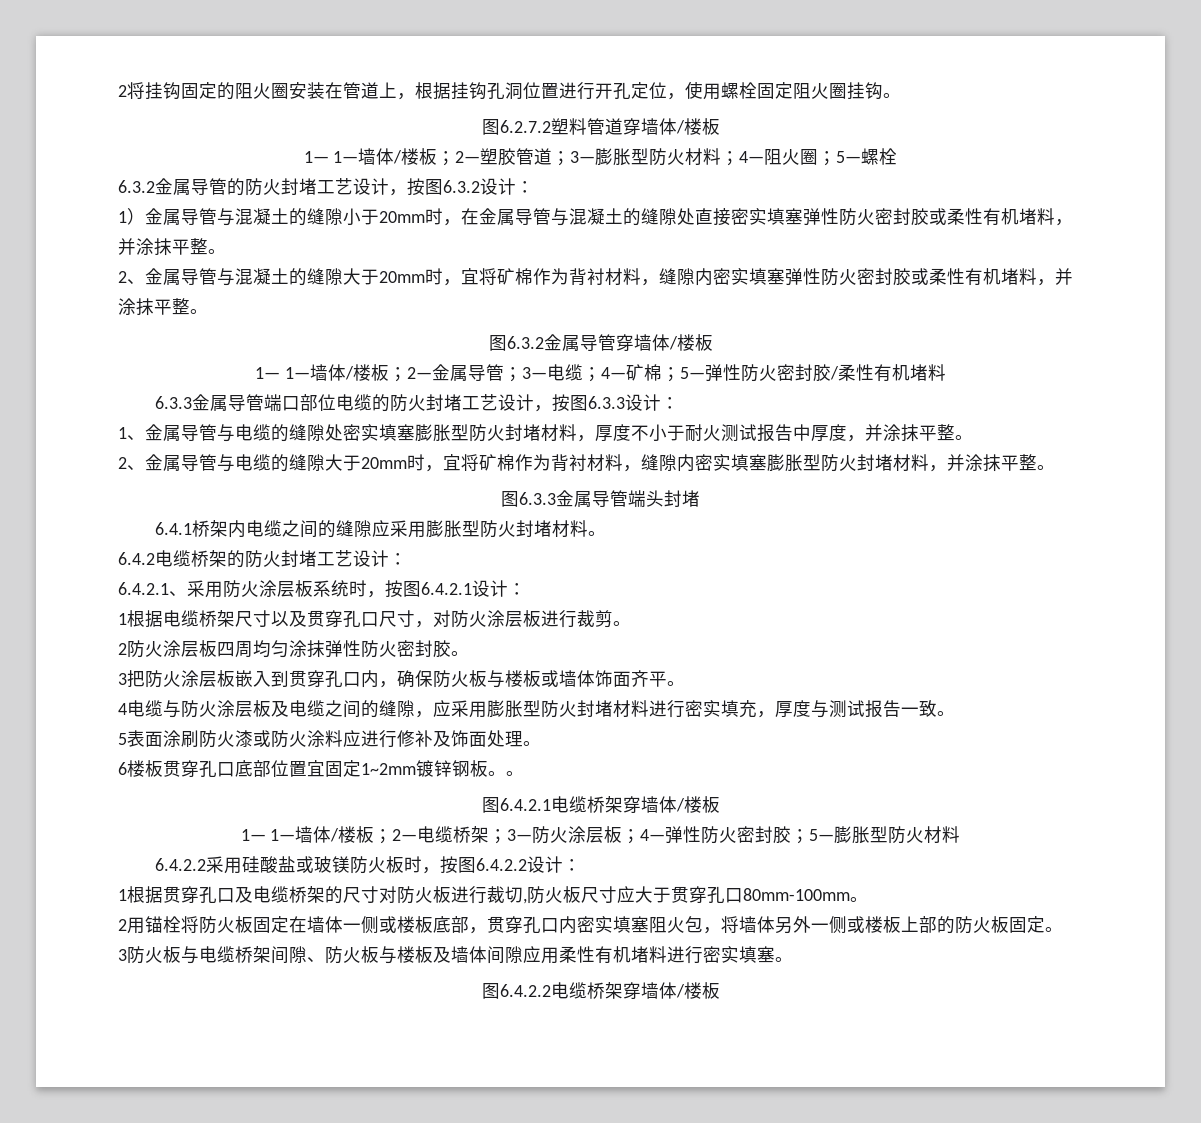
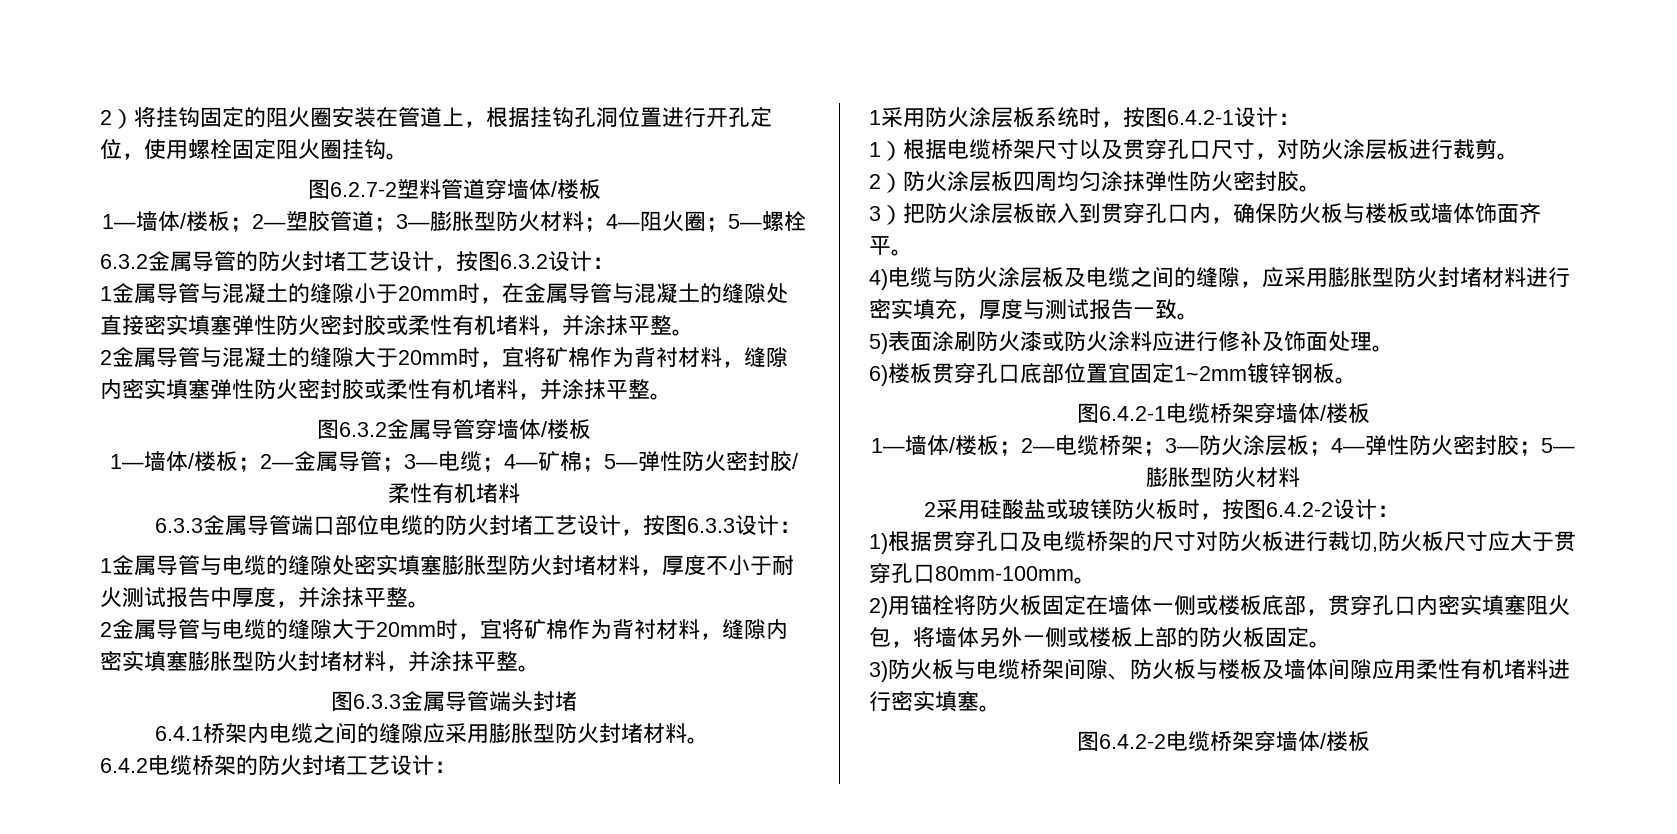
- 2将挂钩固定的阻火圈安装在管道上，根据挂钩孔洞位置进行开孔定位，使用螺栓固定阻火圈挂钩。
+ 2）将挂钩固定的阻火圈安装在管道上，根据挂钩孔洞位置进行开孔定位，使用螺栓固定阻火圈挂钩。
- 图6.2.7.2塑料管道穿墙体/楼板
+ 图6.2.7-2塑料管道穿墙体/楼板
- 1— 1—墙体/楼板；2—塑胶管道；3—膨胀型防火材料；4—阻火圈；5—螺栓
+ 1—墙体/楼板；2—塑胶管道；3—膨胀型防火材料；4—阻火圈；5—螺栓
- 1）金属导管与混凝土的缝隙小于20mm时，在金属导管与混凝土的缝隙处直接密实填塞弹性防火密封胶或柔性有机堵料，并涂抹平整。
+ 1金属导管与混凝土的缝隙小于20mm时，在金属导管与混凝土的缝隙处直接密实填塞弹性防火密封胶或柔性有机堵料，并涂抹平整。
- 2、金属导管与混凝土的缝隙大于20mm时，宜将矿棉作为背衬材料，缝隙内密实填塞弹性防火密封胶或柔性有机堵料，并涂抹平整。
+ 2金属导管与混凝土的缝隙大于20mm时，宜将矿棉作为背衬材料，缝隙内密实填塞弹性防火密封胶或柔性有机堵料，并涂抹平整。
- 1— 1—墙体/楼板；2—金属导管；3—电缆；4—矿棉；5—弹性防火密封胶/柔性有机堵料
+ 1—墙体/楼板；2—金属导管；3—电缆；4—矿棉；5—弹性防火密封胶/柔性有机堵料
- 1、金属导管与电缆的缝隙处密实填塞膨胀型防火封堵材料，厚度不小于耐火测试报告中厚度，并涂抹平整。
+ 1金属导管与电缆的缝隙处密实填塞膨胀型防火封堵材料，厚度不小于耐火测试报告中厚度，并涂抹平整。
- 2、金属导管与电缆的缝隙大于20mm时，宜将矿棉作为背衬材料，缝隙内密实填塞膨胀型防火封堵材料，并涂抹平整。
+ 2金属导管与电缆的缝隙大于20mm时，宜将矿棉作为背衬材料，缝隙内密实填塞膨胀型防火封堵材料，并涂抹平整。
- 6.4.2.1、采用防火涂层板系统时，按图6.4.2.1设计：
- 1根据电缆桥架尺寸以及贯穿孔口尺寸，对防火涂层板进行裁剪。
+ 1采用防火涂层板系统时，按图6.4.2-1设计：
+ 1）根据电缆桥架尺寸以及贯穿孔口尺寸，对防火涂层板进行裁剪。
- 2防火涂层板四周均匀涂抹弹性防火密封胶。
+ 2）防火涂层板四周均匀涂抹弹性防火密封胶。
- 3把防火涂层板嵌入到贯穿孔口内，确保防火板与楼板或墙体饰面齐平。
+ 3）把防火涂层板嵌入到贯穿孔口内，确保防火板与楼板或墙体饰面齐平。
- 4电缆与防火涂层板及电缆之间的缝隙，应采用膨胀型防火封堵材料进行密实填充，厚度与测试报告一致。
+ 4)电缆与防火涂层板及电缆之间的缝隙，应采用膨胀型防火封堵材料进行密实填充，厚度与测试报告一致。
- 5表面涂刷防火漆或防火涂料应进行修补及饰面处理。
+ 5)表面涂刷防火漆或防火涂料应进行修补及饰面处理。
- 6楼板贯穿孔口底部位置宜固定1~2mm镀锌钢板。。
- 图6.4.2.1电缆桥架穿墙体/楼板
+ 6)楼板贯穿孔口底部位置宜固定1~2mm镀锌钢板。
+ 图6.4.2-1电缆桥架穿墙体/楼板
- 1— 1—墙体/楼板；2—电缆桥架；3—防火涂层板；4—弹性防火密封胶；5—膨胀型防火材料
+ 1—墙体/楼板；2—电缆桥架；3—防火涂层板；4—弹性防火密封胶；5—膨胀型防火材料
- 6.4.2.2采用硅酸盐或玻镁防火板时，按图6.4.2.2设计：
- 1根据贯穿孔口及电缆桥架的尺寸对防火板进行裁切,防火板尺寸应大于贯穿孔口80mm-100mm。
+ 2采用硅酸盐或玻镁防火板时，按图6.4.2-2设计：
+ 1)根据贯穿孔口及电缆桥架的尺寸对防火板进行裁切,防火板尺寸应大于贯穿孔口80mm-100mm。
- 2用锚栓将防火板固定在墙体一侧或楼板底部，贯穿孔口内密实填塞阻火包，将墙体另外一侧或楼板上部的防火板固定。
+ 2)用锚栓将防火板固定在墙体一侧或楼板底部，贯穿孔口内密实填塞阻火包，将墙体另外一侧或楼板上部的防火板固定。
- 3防火板与电缆桥架间隙、防火板与楼板及墙体间隙应用柔性有机堵料进行密实填塞。
+ 3)防火板与电缆桥架间隙、防火板与楼板及墙体间隙应用柔性有机堵料进行密实填塞。
- 图6.4.2.2电缆桥架穿墙体/楼板
+ 图6.4.2-2电缆桥架穿墙体/楼板

